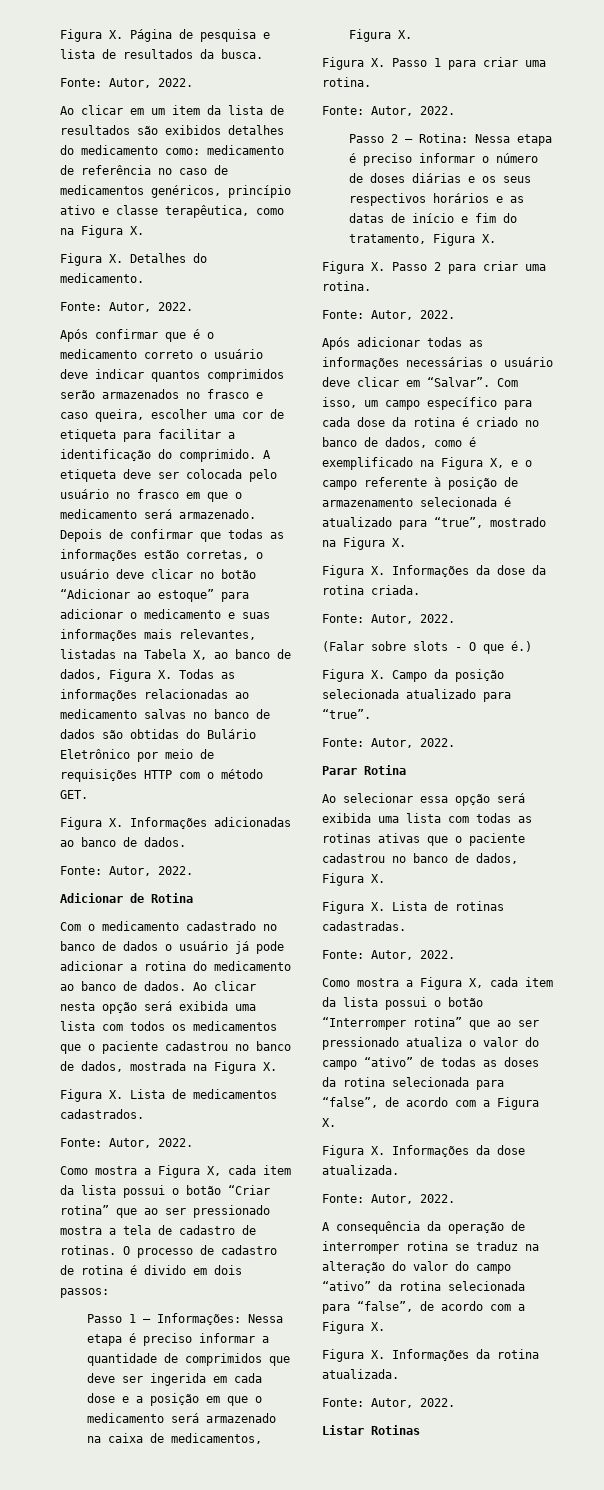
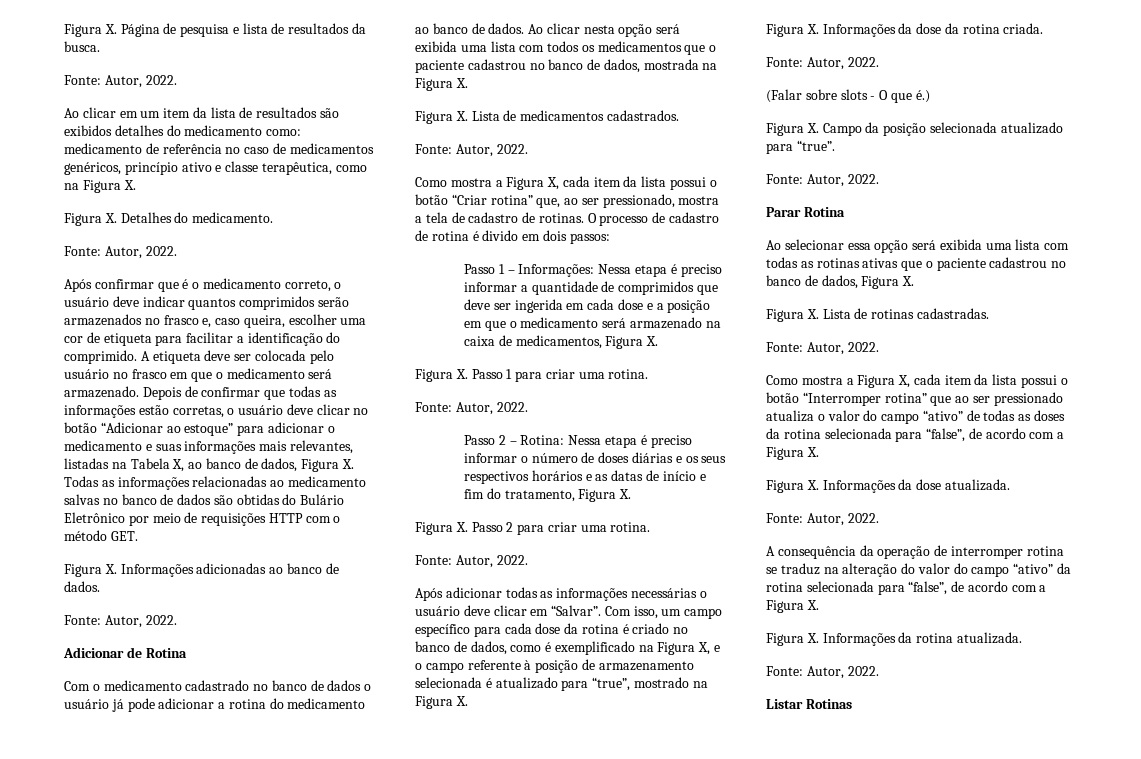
- Após confirmar que é o medicamento correto o usuário deve indicar quantos comprimidos serão armazenados no frasco e caso queira, escolher uma cor de etiqueta para facilitar a identificação do comprimido.
+ Após confirmar que é o medicamento correto, o usuário deve indicar quantos comprimidos serão armazenados no frasco e, caso queira, escolher uma cor de etiqueta para facilitar a identificação do comprimido.
- Como mostra a Figura X, cada item da lista possui o botão “Criar rotina” que ao ser pressionado mostra a tela de cadastro de rotinas.
+ Como mostra a Figura X, cada item da lista possui o botão “Criar rotina” que, ao ser pressionado, mostra a tela de cadastro de rotinas.

